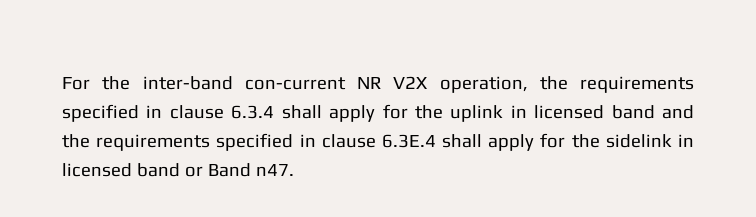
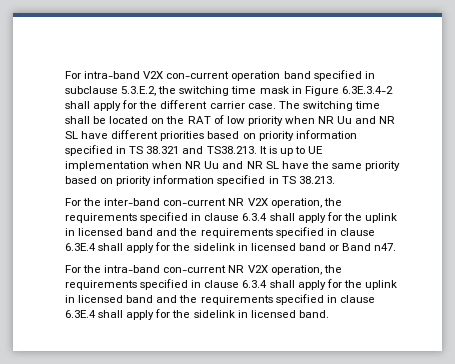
+ For intra-band V2X con-current operation band specified in subclause 5.3.E.2, the switching time mask in Figure 6.3E.3.4-2 shall apply for the different carrier case. The switching time shall be located on the RAT of low priority when NR Uu and NR SL have different priorities based on priority information specified in TS 38.321 and TS38.213. It is up to UE implementation when NR Uu and NR SL have the same priority based on priority information specified in TS 38.213.
+ For the intra-band con-current NR V2X operation, the requirements specified in clause 6.3.4 shall apply for the uplink in licensed band and the requirements specified in clause 6.3E.4 shall apply for the sidelink in licensed band.

